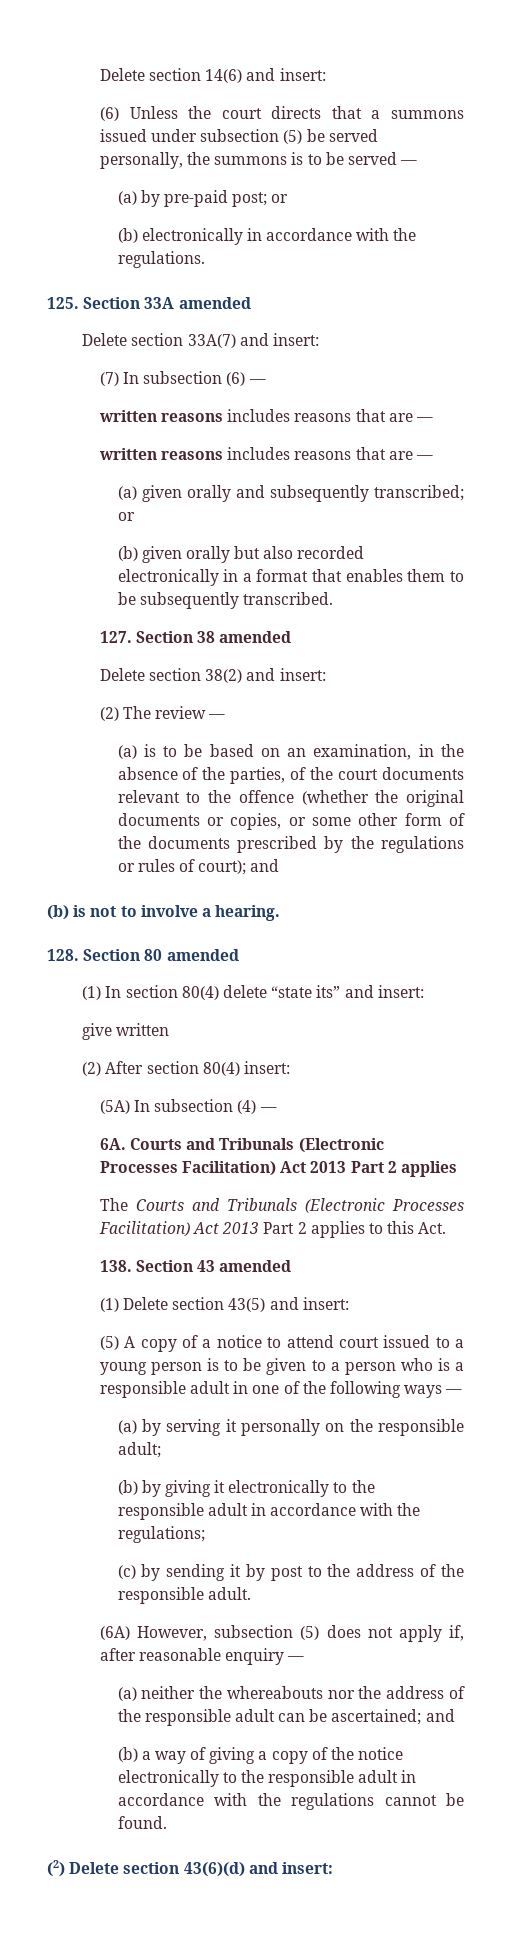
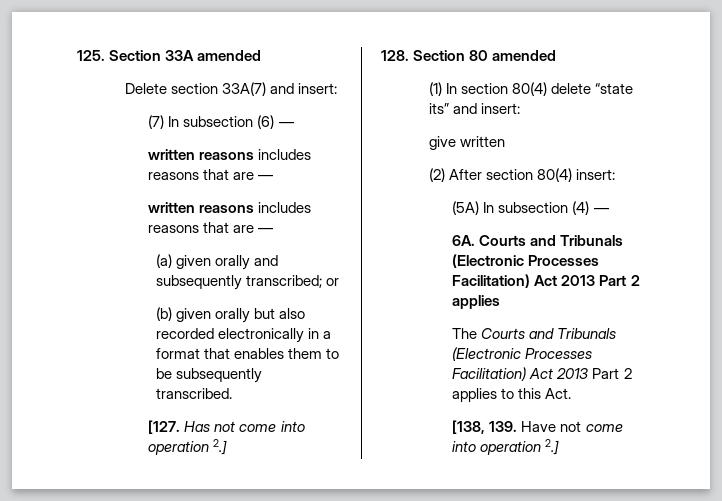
- Delete section 14(6) and insert:
- (6) Unless the court directs that a summons issued under subsection (5) be served personally, the summons is to be served —
- (a) by pre-paid post; or
- (b) electronically in accordance with the regulations.
- 127. Section 38 amended
- Delete section 38(2) and insert:
- (2) The review —
- (a) is to be based on an examination, in the absence of the parties, of the court documents relevant to the offence (whether the original documents or copies, or some other form of the documents prescribed by the regulations or rules of court); and
- (b) is not to involve a hearing.
+ [127. Has not come into operation 2.]
- 138. Section 43 amended
- (1) Delete section 43(5) and insert:
- (5) A copy of a notice to attend court issued to a young person is to be given to a person who is a responsible adult in one of the following ways —
- (a) by serving it personally on the responsible adult;
- (b) by giving it electronically to the responsible adult in accordance with the regulations;
- (c) by sending it by post to the address of the responsible adult.
- (6A) However, subsection (5) does not apply if, after reasonable enquiry —
- (a) neither the whereabouts nor the address of the responsible adult can be ascertained; and
- (b) a way of giving a copy of the notice electronically to the responsible adult in accordance with the regulations cannot be found.
- (2) Delete section 43(6)(d) and insert:
+ [138, 139. Have not come into operation 2.]

